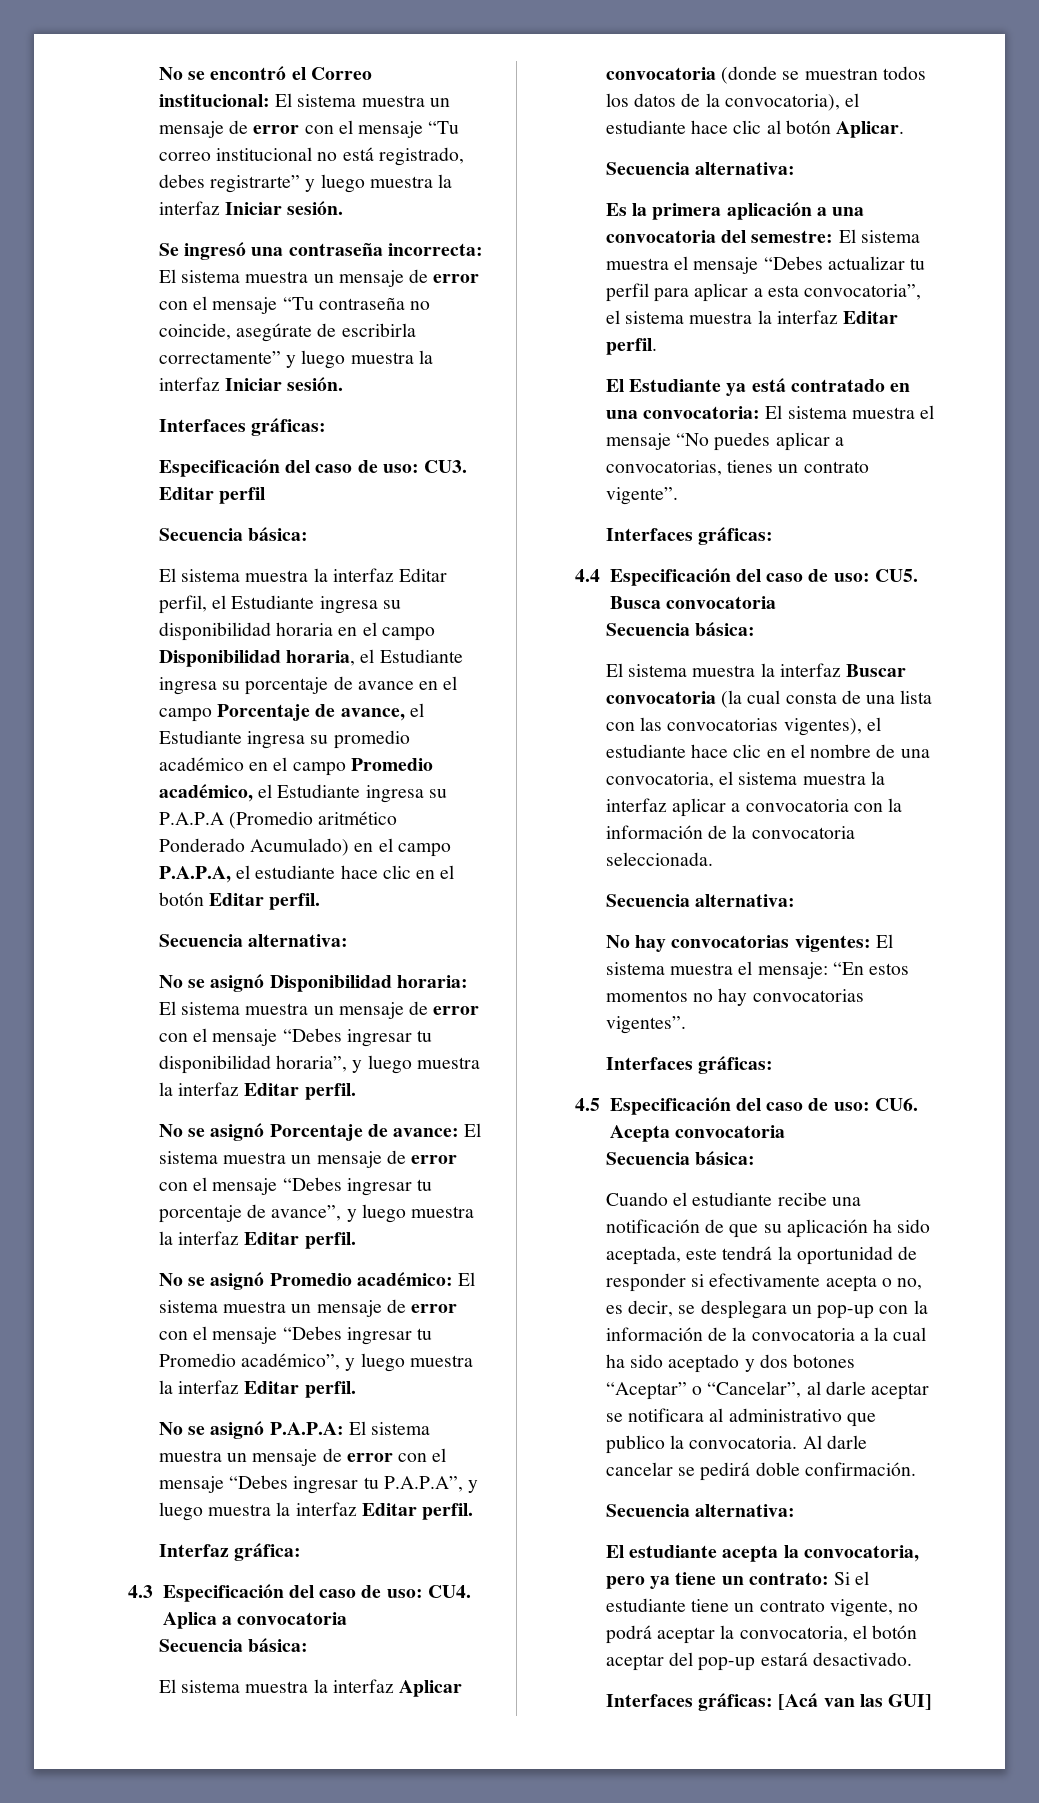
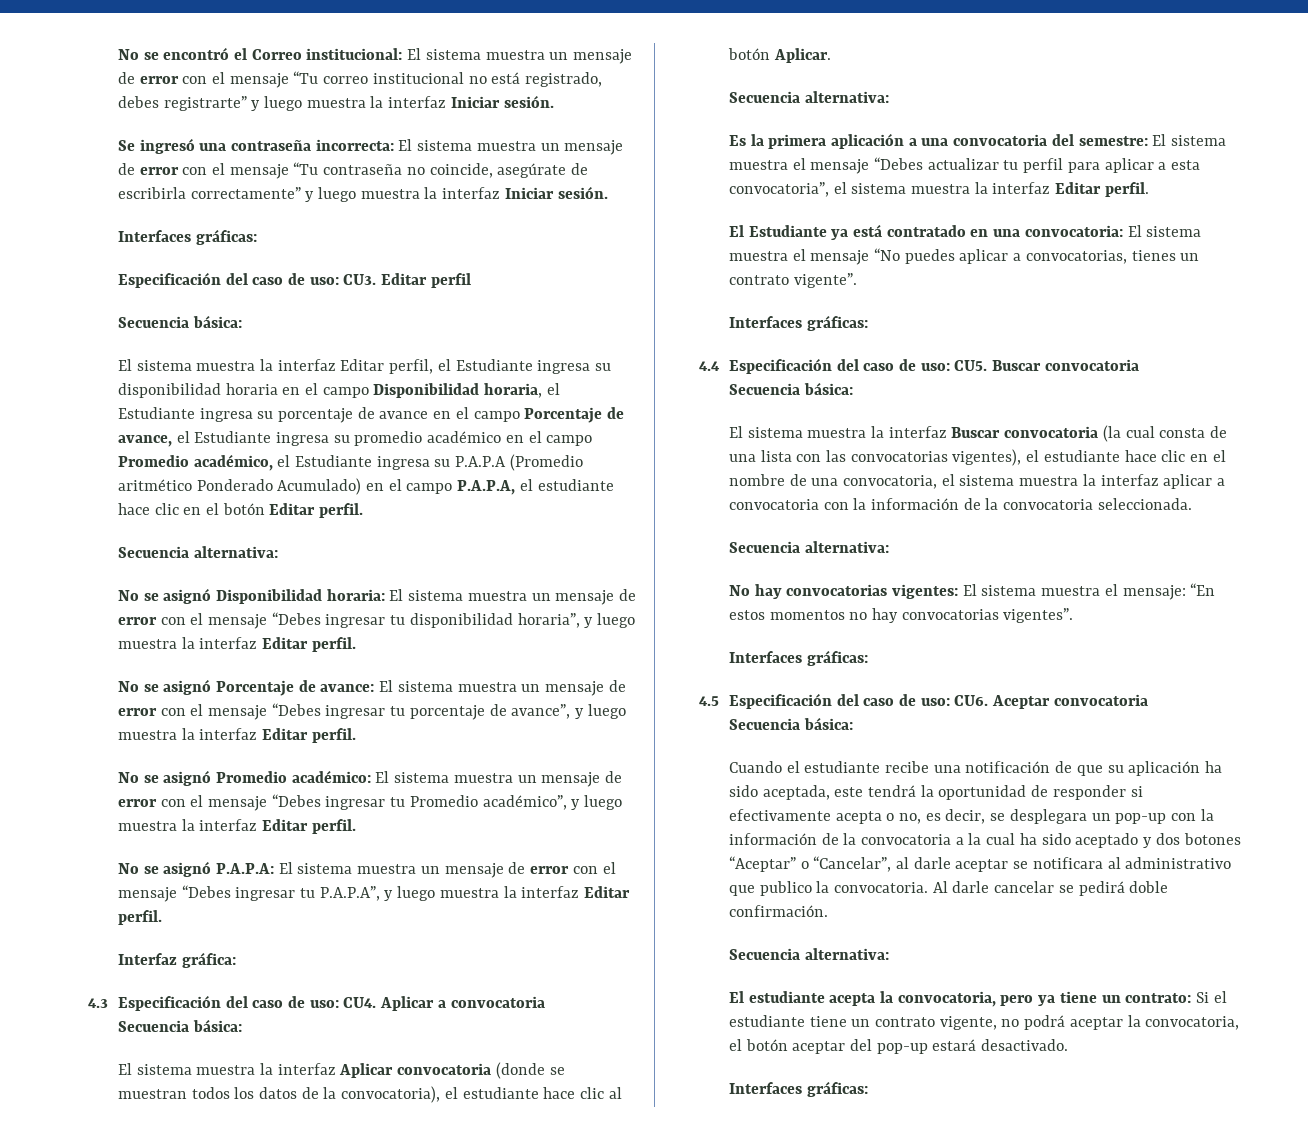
- 4.3 Especificación del caso de uso: CU4. Aplica a convocatoria
+ 4.3 Especificación del caso de uso: CU4. Aplicar a convocatoria
- 4.4 Especificación del caso de uso: CU5. Busca convocatoria
+ 4.4 Especificación del caso de uso: CU5. Buscar convocatoria
- 4.5 Especificación del caso de uso: CU6. Acepta convocatoria
+ 4.5 Especificación del caso de uso: CU6. Aceptar convocatoria
  El estudiante acepta la convocatoria, pero ya tiene un contrato: Si el estudiante tiene un contrato vigente, no podrá aceptar la convocatoria, el botón aceptar del pop-up estará desactivado.
- Interfaces gráficas: [Acá van las GUI]
+ Interfaces gráficas:

